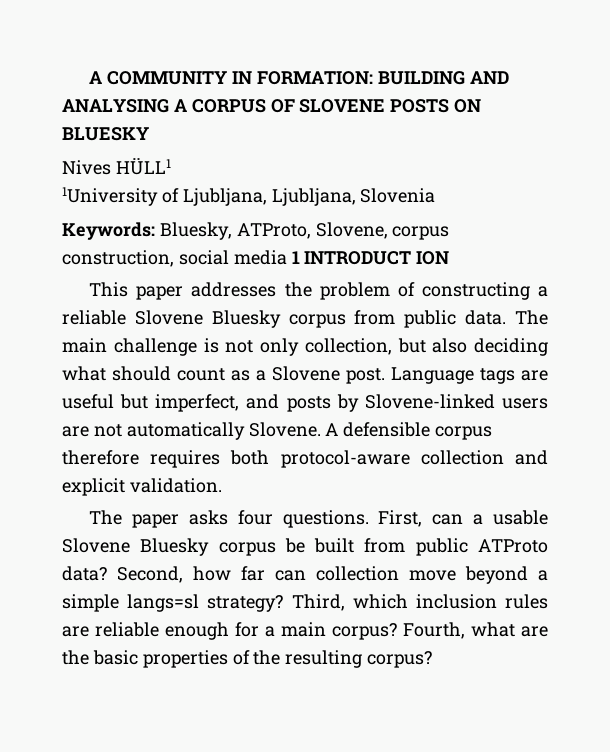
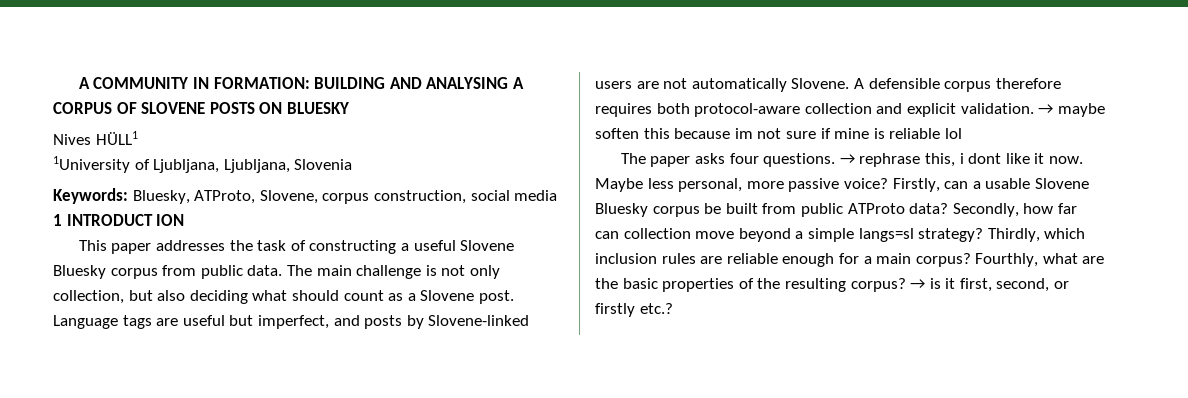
- This paper addresses the problem of constructing a reliable Slovene Bluesky corpus from public data.
+ This paper addresses the task of constructing a useful Slovene Bluesky corpus from public data.
+ → maybe soften this because im not sure if mine is reliable lol
- First, can a usable Slovene Bluesky corpus be built from public ATProto data?
+ → rephrase this, i dont like it now. Maybe less personal, more passive voice? Firstly, can a usable Slovene Bluesky corpus be built from public ATProto data?
- Second, how far can collection move beyond a simple langs=sl strategy?
+ Secondly, how far can collection move beyond a simple langs=sl strategy?
- Third, which inclusion rules are reliable enough for a main corpus?
+ Thirdly, which inclusion rules are reliable enough for a main corpus?
- Fourth, what are the basic properties of the resulting corpus?
+ Fourthly, what are the basic properties of the resulting corpus?
+ → is it first, second, or firstly etc.?

